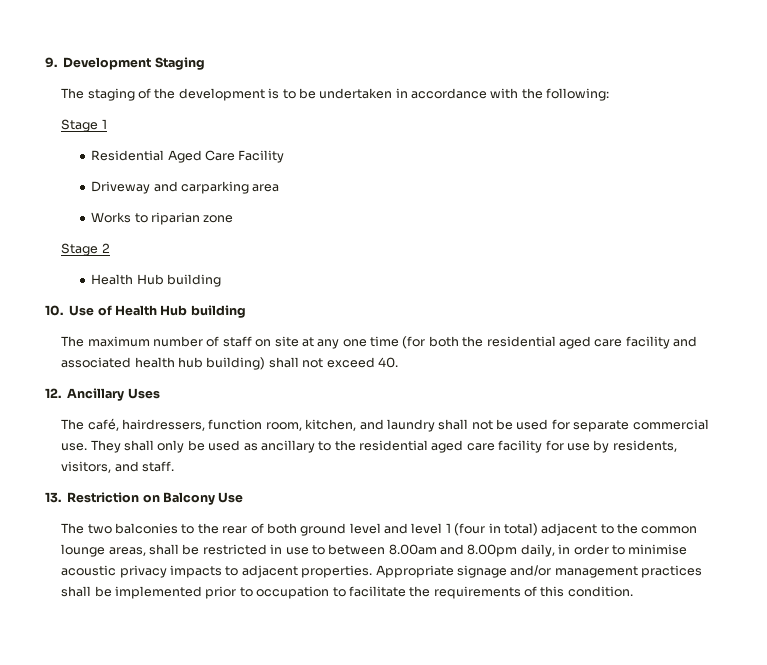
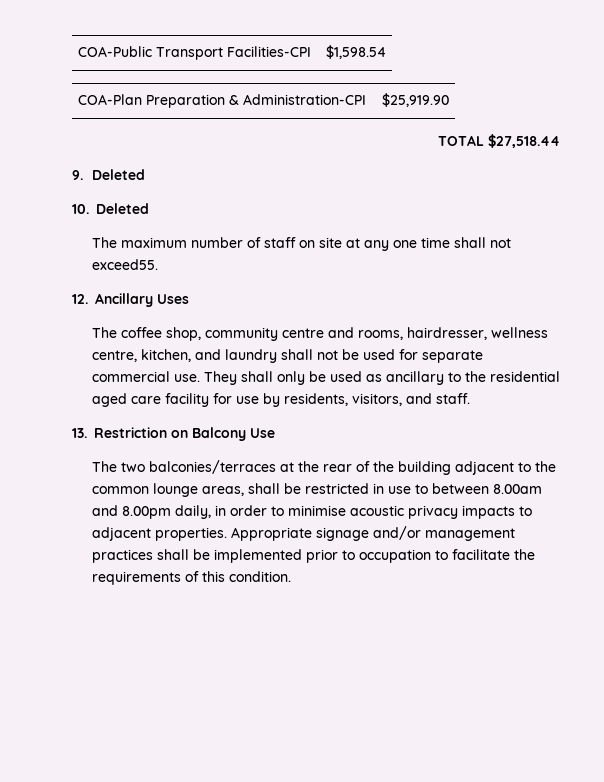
- 9. Development Staging
- The staging of the development is to be undertaken in accordance with the following:
- Stage 1
- Residential Aged Care Facility
- Driveway and carparking area
- Works to riparian zone
- Stage 2
- Health Hub building
- 10. Use of Health Hub building
+ COA-Public Transport Facilities-CPI | $1,598.54
+ COA-Plan Preparation & Administration-CPI | $25,919.90
+ TOTAL $27,518.44
+ 9. Deleted
+ 10. Deleted
- The maximum number of staff on site at any one time (for both the residential aged care facility and associated health hub building) shall not exceed 40.
+ The maximum number of staff on site at any one time shall not exceed55.
  12. Ancillary Uses
- The café, hairdressers, function room, kitchen, and laundry shall not be used for separate commercial use.
+ The coffee shop, community centre and rooms, hairdresser, wellness centre, kitchen, and laundry shall not be used for separate commercial use.
- The two balconies to the rear of both ground level and level 1 (four in total) adjacent to the common lounge areas, shall be restricted in use to between 8.00am and 8.00pm daily, in order to minimise acoustic privacy impacts to adjacent properties.
+ The two balconies/terraces at the rear of the building adjacent to the common lounge areas, shall be restricted in use to between 8.00am and 8.00pm daily, in order to minimise acoustic privacy impacts to adjacent properties.

